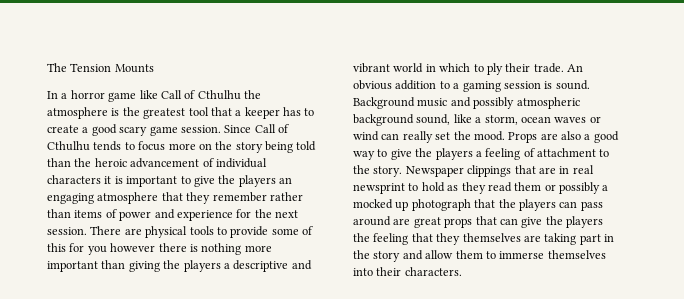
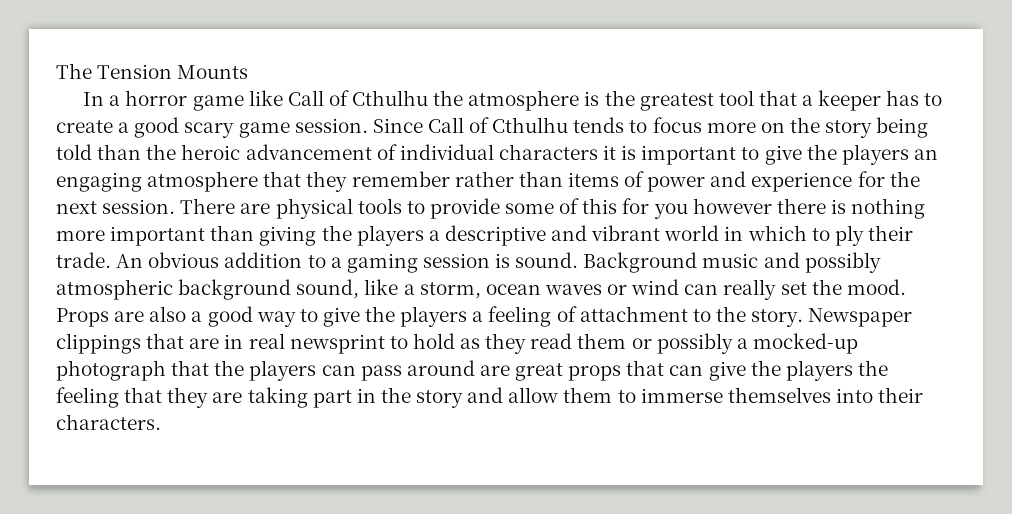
- Newspaper clippings that are in real newsprint to hold as they read them or possibly a mocked up photograph that the players can pass around are great props that can give the players the feeling that they themselves are taking part in the story and allow them to immerse themselves into their characters.
+ Newspaper clippings that are in real newsprint to hold as they read them or possibly a mocked-up photograph that the players can pass around are great props that can give the players the feeling that they are taking part in the story and allow them to immerse themselves into their characters.

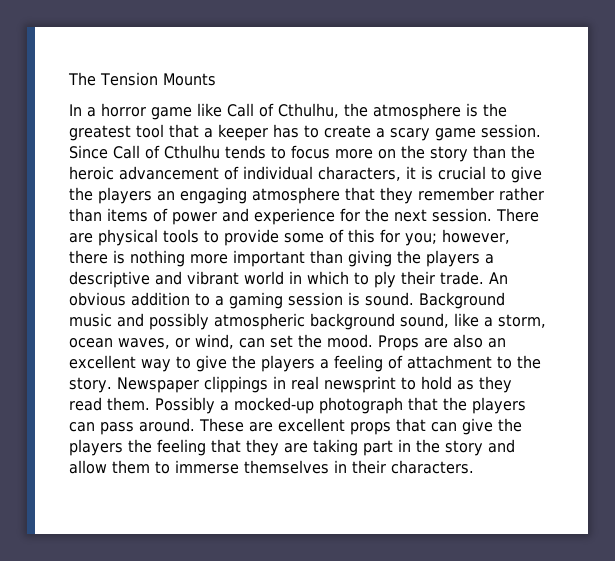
- In a horror game like Call of Cthulhu the atmosphere is the greatest tool that a keeper has to create a good scary game session.
+ In a horror game like Call of Cthulhu, the atmosphere is the greatest tool that a keeper has to create a scary game session.
- Since Call of Cthulhu tends to focus more on the story being told than the heroic advancement of individual characters it is important to give the players an engaging atmosphere that they remember rather than items of power and experience for the next session.
+ Since Call of Cthulhu tends to focus more on the story than the heroic advancement of individual characters, it is crucial to give the players an engaging atmosphere that they remember rather than items of power and experience for the next session.
- There are physical tools to provide some of this for you however there is nothing more important than giving the players a descriptive and vibrant world in which to ply their trade.
+ There are physical tools to provide some of this for you; however, there is nothing more important than giving the players a descriptive and vibrant world in which to ply their trade.
- Background music and possibly atmospheric background sound, like a storm, ocean waves or wind can really set the mood.
+ Background music and possibly atmospheric background sound, like a storm, ocean waves, or wind, can set the mood.
- Props are also a good way to give the players a feeling of attachment to the story.
+ Props are also an excellent way to give the players a feeling of attachment to the story.
- Newspaper clippings that are in real newsprint to hold as they read them or possibly a mocked-up photograph that the players can pass around are great props that can give the players the feeling that they are taking part in the story and allow them to immerse themselves into their characters.
+ Newspaper clippings in real newsprint to hold as they read them. Possibly a mocked-up photograph that the players can pass around. These are excellent props that can give the players the feeling that they are taking part in the story and allow them to immerse themselves in their characters.

